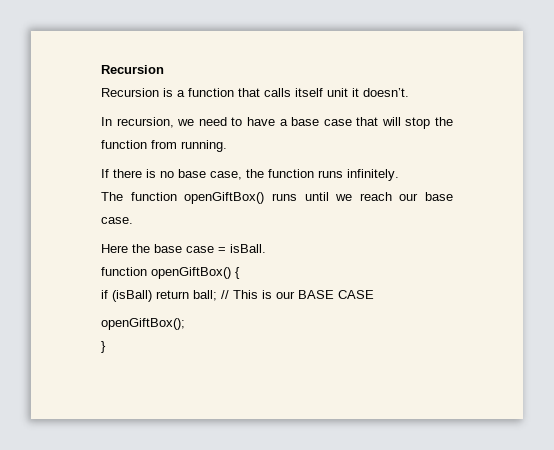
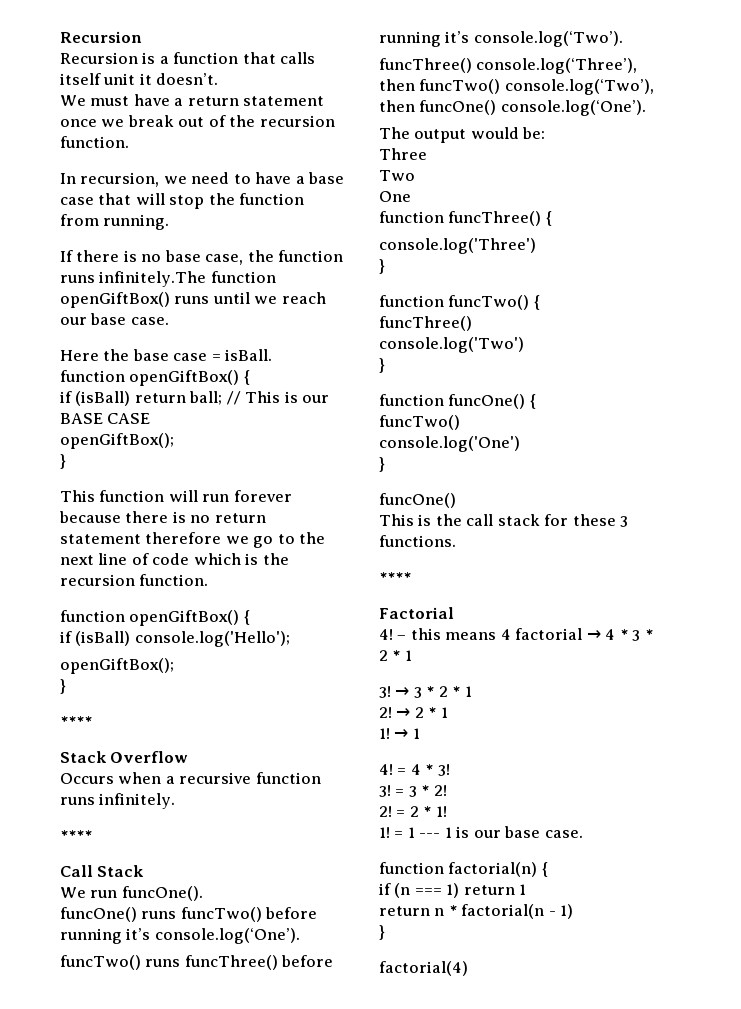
+ We must have a return statement once we break out of the recursion function.
- If there is no base case, the function runs infinitely.
- The function openGiftBox() runs until we reach our base case.
+ If there is no base case, the function runs infinitely.The function openGiftBox() runs until we reach our base case.
+ This function will run forever because there is no return statement therefore we go to the next line of code which is the recursion function.
+ function openGiftBox() {
+ if (isBall) console.log('Hello');
+ openGiftBox();
+ }
+ ****
+ Stack Overflow
+ Occurs when a recursive function runs infinitely.
+ ****
+ Call Stack
+ We run funcOne().
+ funcOne() runs funcTwo() before running it’s console.log(‘One’).
+ funcTwo() runs funcThree() before running it’s console.log(‘Two’).
+ funcThree() console.log(‘Three’), then funcTwo() console.log(‘Two’), then funcOne() console.log(‘One’).
+ The output would be:
+ Three
+ Two
+ One
+ function funcThree() {
+ console.log('Three')
+ }
+ function funcTwo() {
+ funcThree()
+ console.log('Two')
+ }
+ function funcOne() {
+ funcTwo()
+ console.log('One')
+ }
+ funcOne()
+ This is the call stack for these 3 functions.
+ ****
+ Factorial
+ 4! – this means 4 factorial → 4 * 3 * 2 * 1
+ 3! → 3 * 2 * 1
+ 2! → 2 * 1
+ 1! → 1
+ 4! = 4 * 3!
+ 3! = 3 * 2!
+ 2! = 2 * 1!
+ 1! = 1 --- 1 is our base case.
+ function factorial(n) {
+ if (n === 1) return 1
+ return n * factorial(n - 1)
+ }
+ factorial(4)

